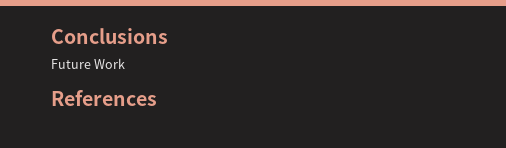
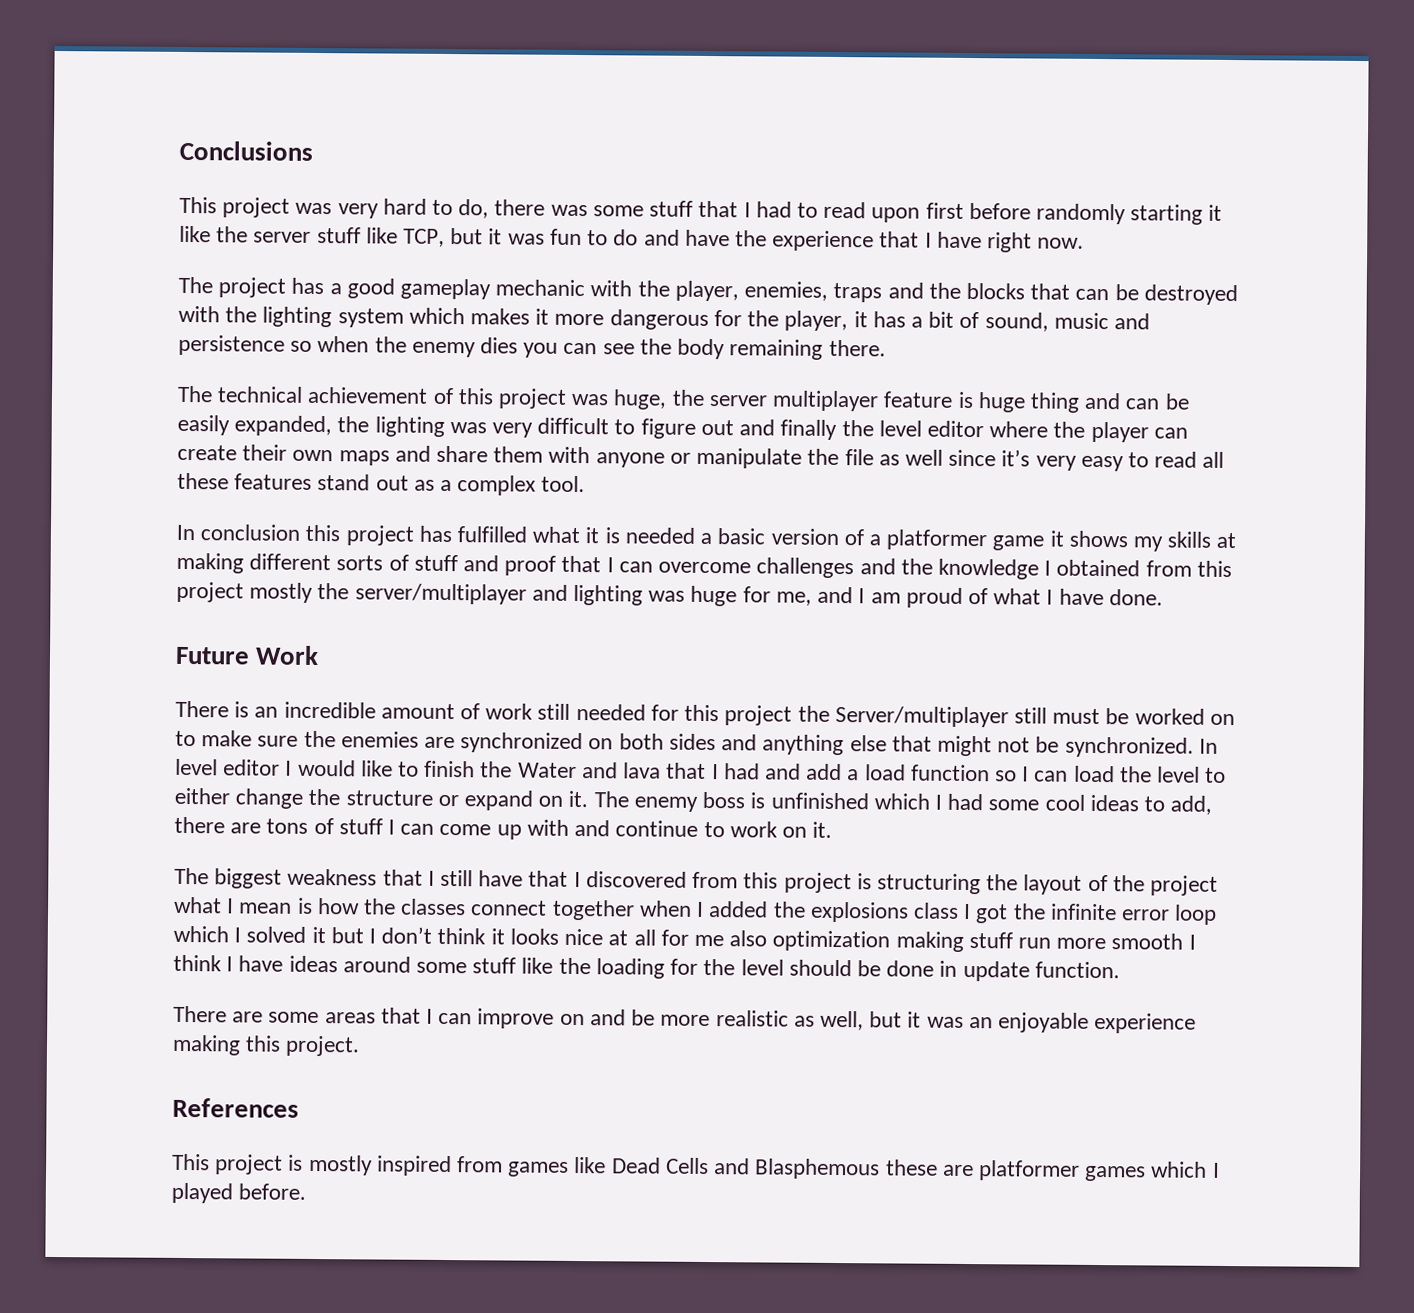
+ This project was very hard to do, there was some stuff that I had to read upon first before randomly starting it like the server stuff like TCP, but it was fun to do and have the experience that I have right now.
+ The project has a good gameplay mechanic with the player, enemies, traps and the blocks that can be destroyed with the lighting system which makes it more dangerous for the player, it has a bit of sound, music and persistence so when the enemy dies you can see the body remaining there.
+ The technical achievement of this project was huge, the server multiplayer feature is huge thing and can be easily expanded, the lighting was very difficult to figure out and finally the level editor where the player can create their own maps and share them with anyone or manipulate the file as well since it’s very easy to read all these features stand out as a complex tool.
+ In conclusion this project has fulfilled what it is needed a basic version of a platformer game it shows my skills at making different sorts of stuff and proof that I can overcome challenges and the knowledge I obtained from this project mostly the server/multiplayer and lighting was huge for me, and I am proud of what I have done.
  Future Work
+ There is an incredible amount of work still needed for this project the Server/multiplayer still must be worked on to make sure the enemies are synchronized on both sides and anything else that might not be synchronized. In level editor I would like to finish the Water and lava that I had and add a load function so I can load the level to either change the structure or expand on it. The enemy boss is unfinished which I had some cool ideas to add, there are tons of stuff I can come up with and continue to work on it.
+ The biggest weakness that I still have that I discovered from this project is structuring the layout of the project what I mean is how the classes connect together when I added the explosions class I got the infinite error loop which I solved it but I don’t think it looks nice at all for me also optimization making stuff run more smooth I think I have ideas around some stuff like the loading for the level should be done in update function.
+ There are some areas that I can improve on and be more realistic as well, but it was an enjoyable experience making this project.
  References
+ This project is mostly inspired from games like Dead Cells and Blasphemous these are platformer games which I played before.

